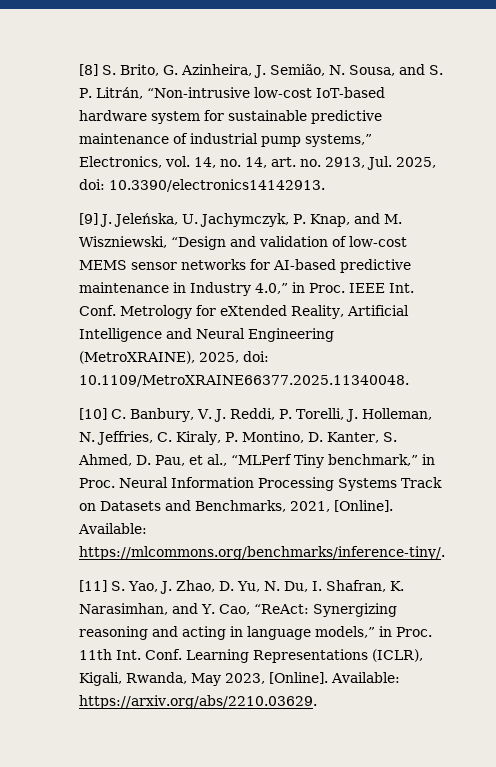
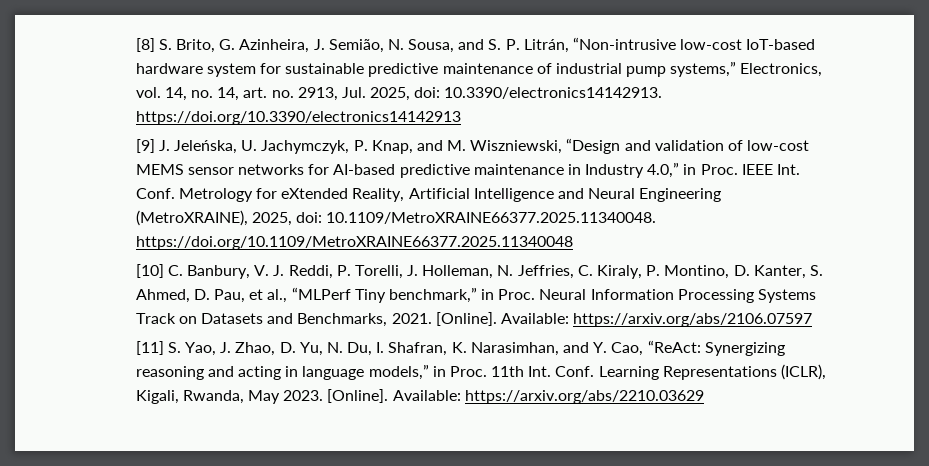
- [8] S. Brito, G. Azinheira, J. Semião, N. Sousa, and S. P. Litrán, “Non-intrusive low-cost IoT-based hardware system for sustainable predictive maintenance of industrial pump systems,” Electronics, vol. 14, no. 14, art. no. 2913, Jul. 2025, doi: 10.3390/electronics14142913.
+ [8] S. Brito, G. Azinheira, J. Semião, N. Sousa, and S. P. Litrán, “Non-intrusive low-cost IoT-based hardware system for sustainable predictive maintenance of industrial pump systems,” Electronics, vol. 14, no. 14, art. no. 2913, Jul. 2025, doi: 10.3390/electronics14142913. https://doi.org/10.3390/electronics14142913
- Metrology for eXtended Reality, Artificial Intelligence and Neural Engineering (MetroXRAINE), 2025, doi: 10.1109/MetroXRAINE66377.2025.11340048.
+ Metrology for eXtended Reality, Artificial Intelligence and Neural Engineering (MetroXRAINE), 2025, doi: 10.1109/MetroXRAINE66377.2025.11340048. https://doi.org/10.1109/MetroXRAINE66377.2025.11340048
- Neural Information Processing Systems Track on Datasets and Benchmarks, 2021, [Online]. Available: https://mlcommons.org/benchmarks/inference-tiny/.
+ Neural Information Processing Systems Track on Datasets and Benchmarks, 2021. [Online]. Available: https://arxiv.org/abs/2106.07597
- Learning Representations (ICLR), Kigali, Rwanda, May 2023, [Online]. Available: https://arxiv.org/abs/2210.03629.
+ Learning Representations (ICLR), Kigali, Rwanda, May 2023. [Online]. Available: https://arxiv.org/abs/2210.03629

